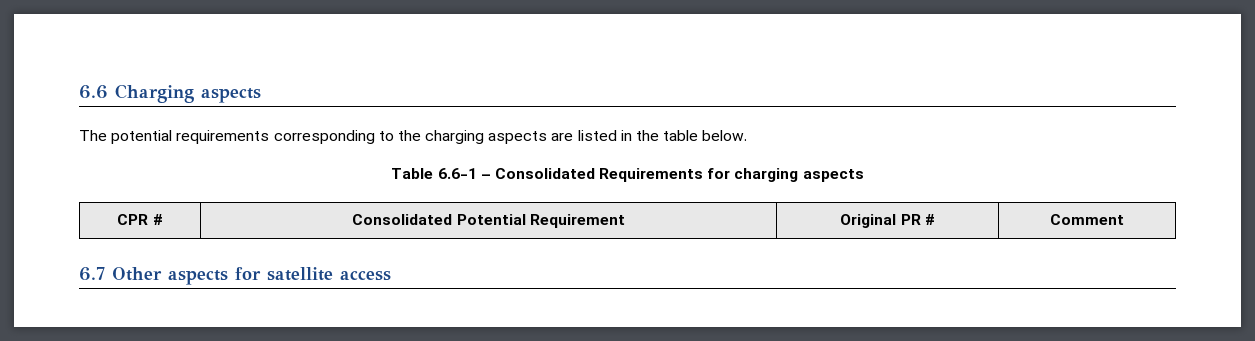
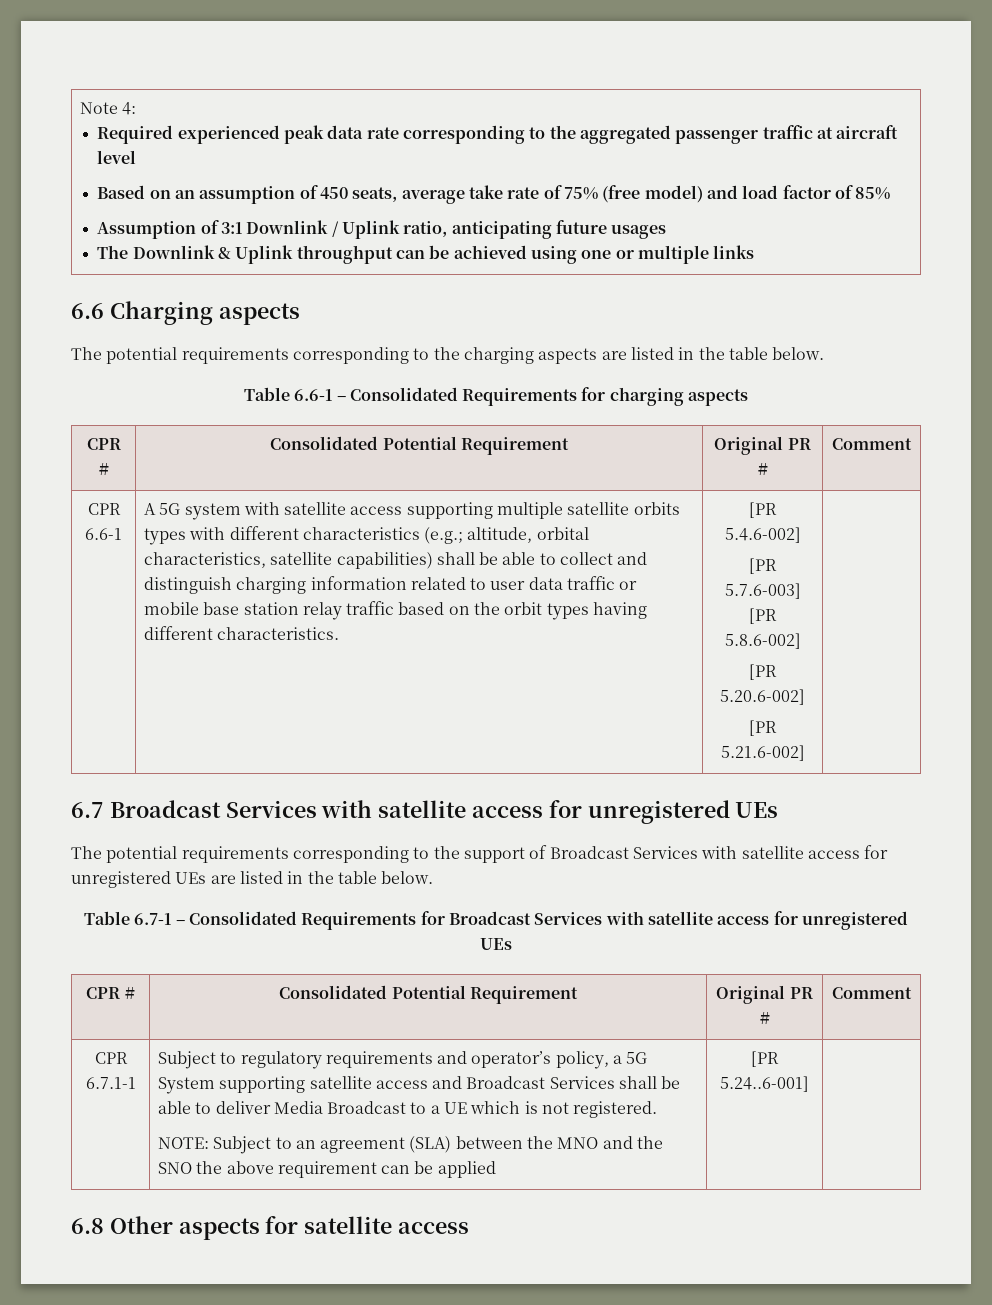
+ Note 4:
+ Required experienced peak data rate corresponding to the aggregated passenger traffic at aircraft level
+ Based on an assumption of 450 seats, average take rate of 75% (free model) and load factor of 85%
+ Assumption of 3:1 Downlink / Uplink ratio, anticipating future usages
+ The Downlink & Uplink throughput can be achieved using one or multiple links
- 6.7 Other aspects for satellite access
+ CPR 6.6-1 | A 5G system with satellite access supporting multiple satellite orbits types with different characteristics (e.g.; altitude, orbital characteristics, satellite capabilities) shall be able to collect and distinguish charging information related to user data traffic or mobile base station relay traffic based on the orbit types having different characteristics. | [PR 5.4.6-002]
+ [PR 5.7.6-003] [PR 5.8.6-002]
+ [PR 5.20.6-002]
+ [PR 5.21.6-002] |
+ 6.7 Broadcast Services with satellite access for unregistered UEs
+ The potential requirements corresponding to the support of Broadcast Services with satellite access for unregistered UEs are listed in the table below.
+ Table 6.7-1 – Consolidated Requirements for Broadcast Services with satellite access for unregistered UEs
+ CPR # | Consolidated Potential Requirement | Original PR # | Comment
+ CPR 6.7.1-1 | Subject to regulatory requirements and operator’s policy, a 5G System supporting satellite access and Broadcast Services shall be able to deliver Media Broadcast to a UE which is not registered.
+ NOTE: Subject to an agreement (SLA) between the MNO and the SNO the above requirement can be applied | [PR 5.24..6-001] |
+ 6.8 Other aspects for satellite access

